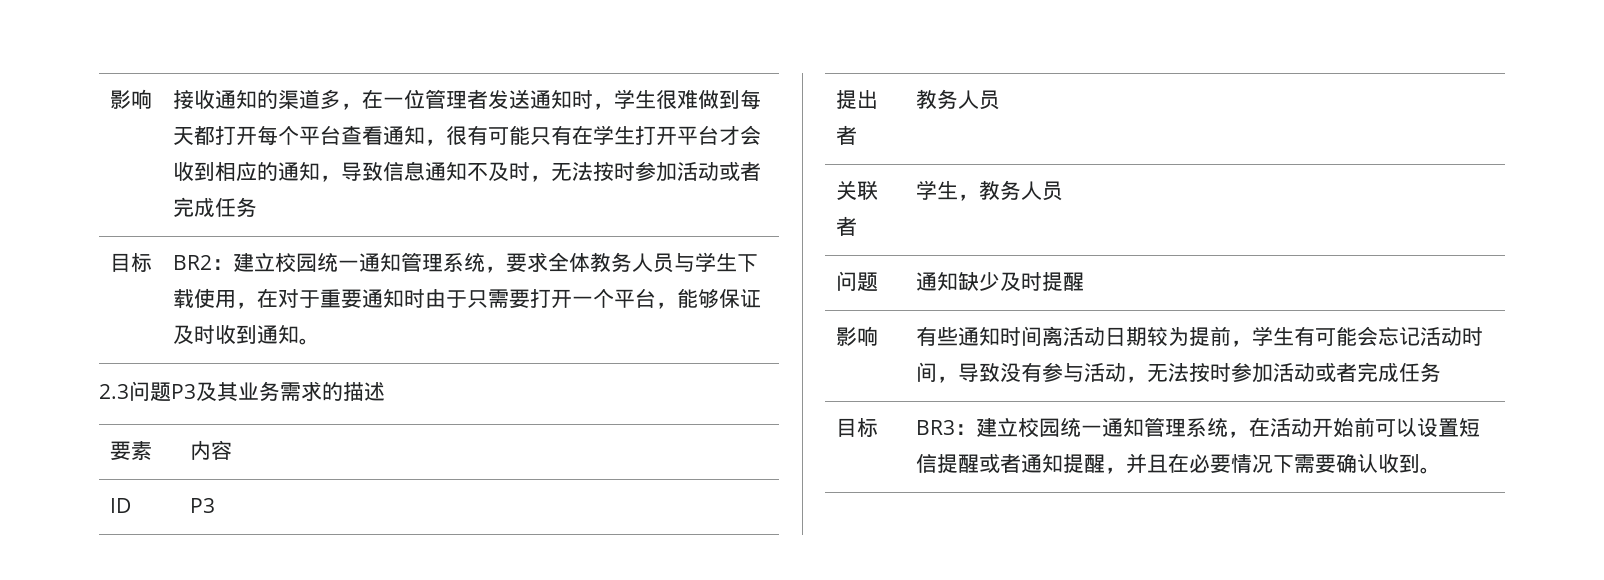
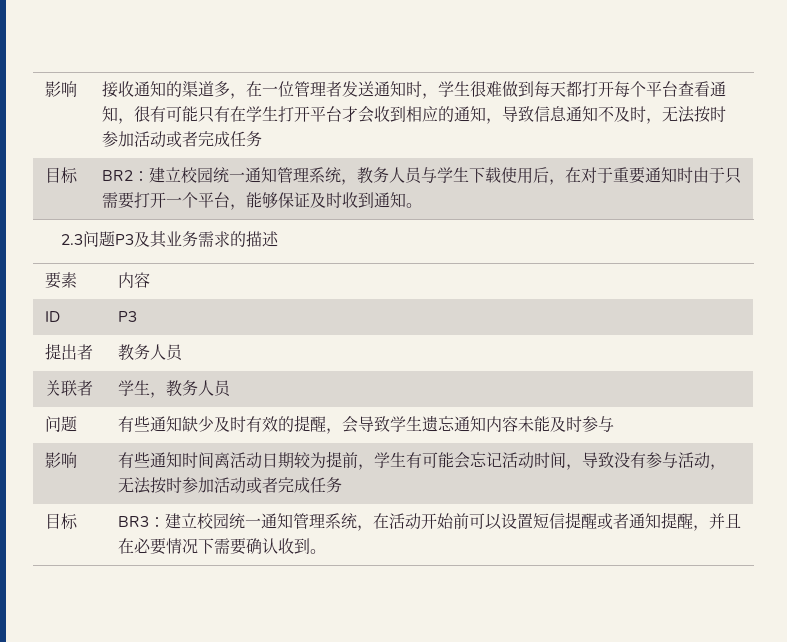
- 目标 | BR2：建立校园统一通知管理系统，要求全体教务人员与学生下载使用，在对于重要通知时由于只需要打开一个平台，能够保证及时收到通知。
+ 目标 | BR2：建立校园统一通知管理系统，教务人员与学生下载使用后，在对于重要通知时由于只需要打开一个平台，能够保证及时收到通知。
- 问题 | 通知缺少及时提醒
+ 问题 | 有些通知缺少及时有效的提醒，会导致学生遗忘通知内容未能及时参与

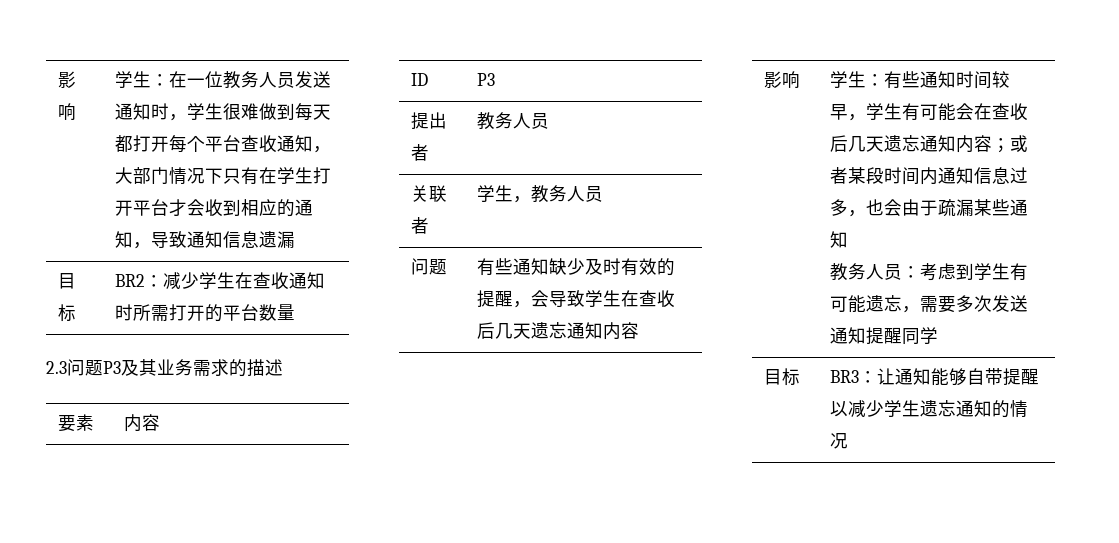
- 影响 | 接收通知的渠道多，在一位管理者发送通知时，学生很难做到每天都打开每个平台查看通知，很有可能只有在学生打开平台才会收到相应的通知，导致信息通知不及时，无法按时参加活动或者完成任务
- 目标 | BR2：建立校园统一通知管理系统，教务人员与学生下载使用后，在对于重要通知时由于只需要打开一个平台，能够保证及时收到通知。
+ 影响 | 学生：在一位教务人员发送通知时，学生很难做到每天都打开每个平台查收通知，大部门情况下只有在学生打开平台才会收到相应的通知，导致通知信息遗漏
+ 目标 | BR2：减少学生在查收通知时所需打开的平台数量
- 问题 | 有些通知缺少及时有效的提醒，会导致学生遗忘通知内容未能及时参与
- 影响 | 有些通知时间离活动日期较为提前，学生有可能会忘记活动时间，导致没有参与活动，无法按时参加活动或者完成任务
- 目标 | BR3：建立校园统一通知管理系统，在活动开始前可以设置短信提醒或者通知提醒，并且在必要情况下需要确认收到。
+ 问题 | 有些通知缺少及时有效的提醒，会导致学生在查收后几天遗忘通知内容
+ 影响 | 学生：有些通知时间较早，学生有可能会在查收后几天遗忘通知内容；或者某段时间内通知信息过多，也会由于疏漏某些通知
+ 教务人员：考虑到学生有可能遗忘，需要多次发送通知提醒同学
+ 目标 | BR3：让通知能够自带提醒以减少学生遗忘通知的情况

